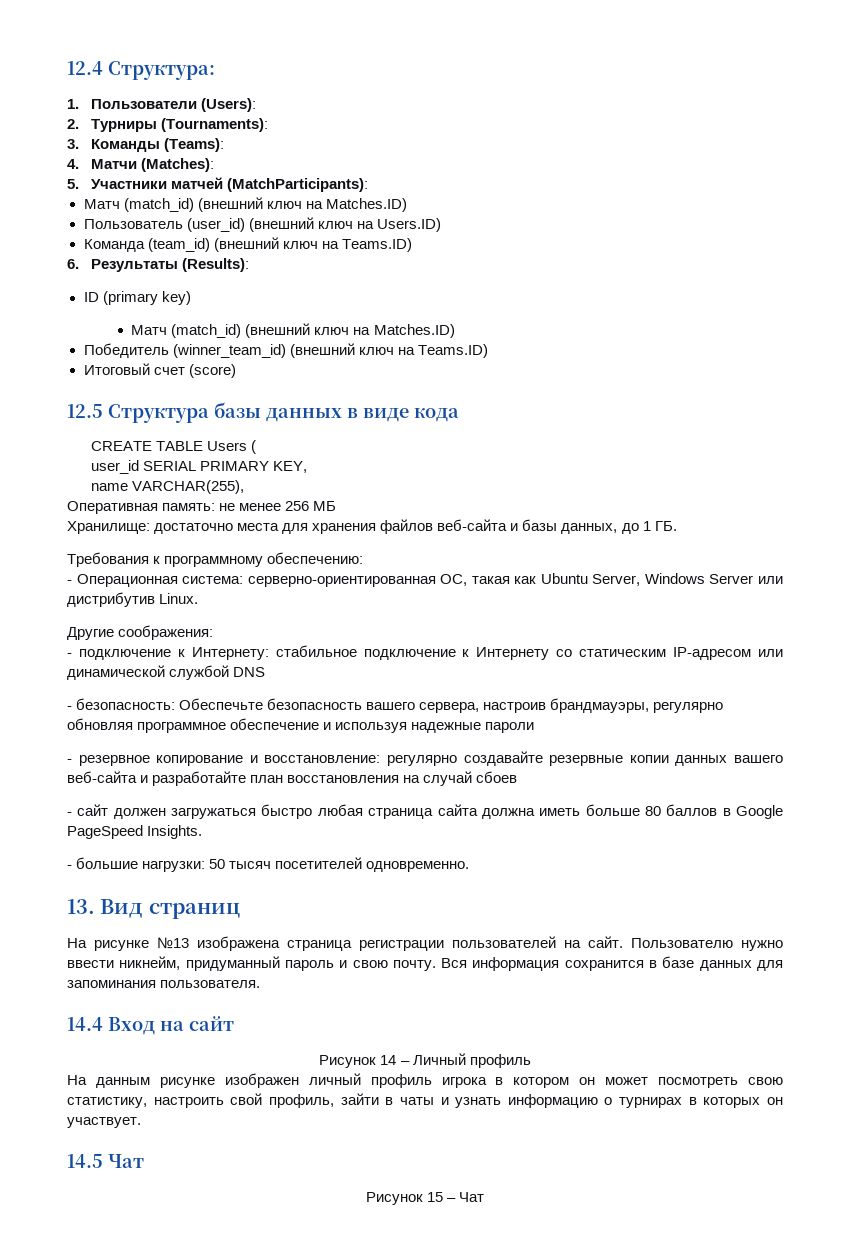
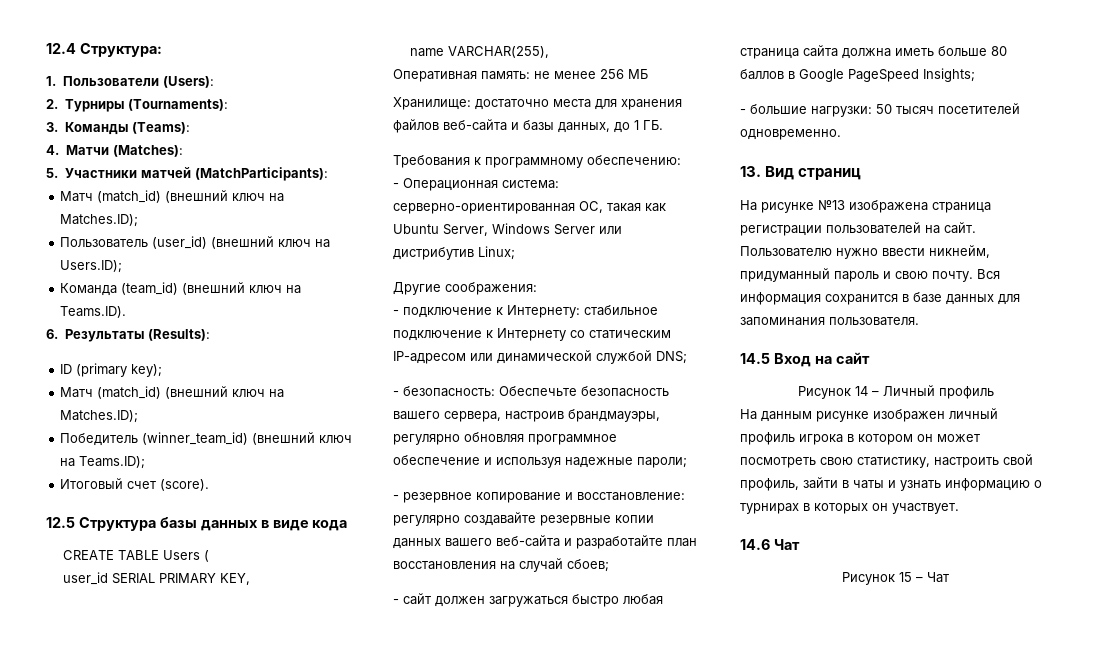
  5. Участники матчей (MatchParticipants):
- Матч (match_id) (внешний ключ на Matches.ID)
+ Матч (match_id) (внешний ключ на Matches.ID);
- Пользователь (user_id) (внешний ключ на Users.ID)
+ Пользователь (user_id) (внешний ключ на Users.ID);
- Команда (team_id) (внешний ключ на Teams.ID)
+ Команда (team_id) (внешний ключ на Teams.ID).
- ID (primary key)
- Матч (match_id) (внешний ключ на Matches.ID)
+ ID (primary key);
+ Матч (match_id) (внешний ключ на Matches.ID);
- Победитель (winner_team_id) (внешний ключ на Teams.ID)
+ Победитель (winner_team_id) (внешний ключ на Teams.ID);
- Итоговый счет (score)
+ Итоговый счет (score).
- - Операционная система: серверно-ориентированная ОС, такая как Ubuntu Server, Windows Server или дистрибутив Linux.
+ - Операционная система: серверно-ориентированная ОС, такая как Ubuntu Server, Windows Server или дистрибутив Linux;
- - подключение к Интернету: стабильное подключение к Интернету со статическим IP-адресом или динамической службой DNS
+ - подключение к Интернету: стабильное подключение к Интернету со статическим IP-адресом или динамической службой DNS;
- - безопасность: Обеспечьте безопасность вашего сервера, настроив брандмауэры, регулярно обновляя программное обеспечение и используя надежные пароли
+ - безопасность: Обеспечьте безопасность вашего сервера, настроив брандмауэры, регулярно обновляя программное обеспечение и используя надежные пароли;
- - резервное копирование и восстановление: регулярно создавайте резервные копии данных вашего веб-сайта и разработайте план восстановления на случай сбоев
+ - резервное копирование и восстановление: регулярно создавайте резервные копии данных вашего веб-сайта и разработайте план восстановления на случай сбоев;
- - сайт должен загружаться быстро любая страница сайта должна иметь больше 80 баллов в Google PageSpeed Insights.
+ - сайт должен загружаться быстро любая страница сайта должна иметь больше 80 баллов в Google PageSpeed Insights;
- 14.4 Вход на сайт
+ 14.5 Вход на сайт
- 14.5 Чат
+ 14.6 Чат

